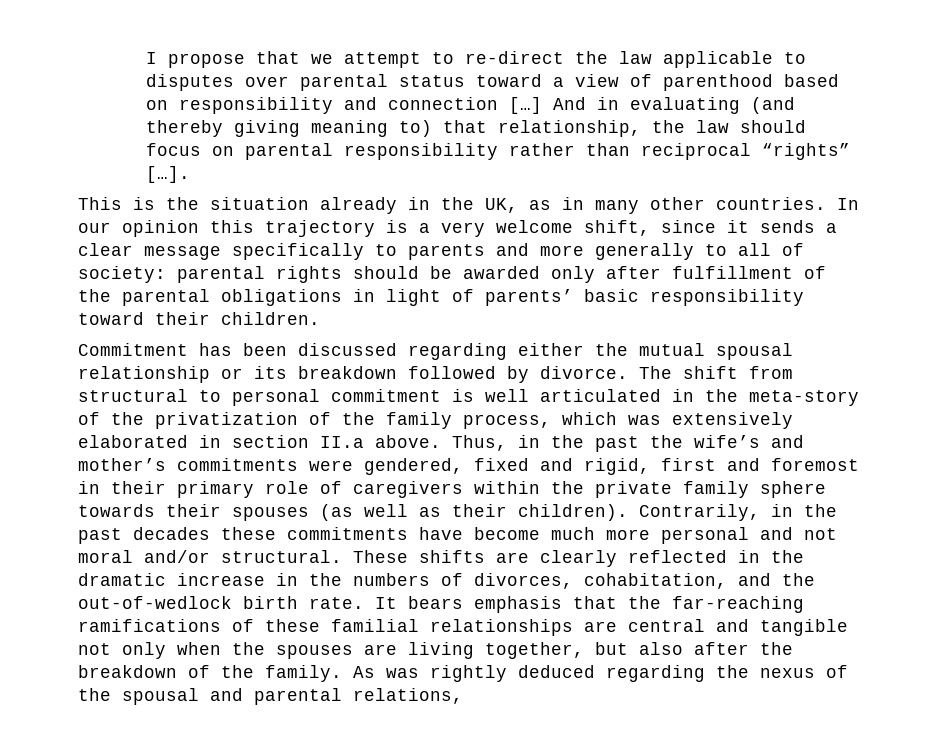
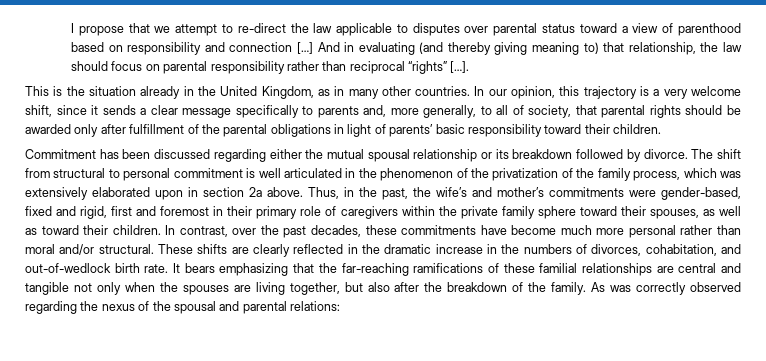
- This is the situation already in the UK, as in many other countries.
+ This is the situation already in the United Kingdom, as in many other countries.
- In our opinion this trajectory is a very welcome shift, since it sends a clear message specifically to parents and more generally to all of society: parental rights should be awarded only after fulfillment of the parental obligations in light of parents’ basic responsibility toward their children.
+ In our opinion, this trajectory is a very welcome shift, since it sends a clear message specifically to parents and, more generally, to all of society, that parental rights should be awarded only after fulfillment of the parental obligations in light of parents’ basic responsibility toward their children.
- The shift from structural to personal commitment is well articulated in the meta-story of the privatization of the family process, which was extensively elaborated in section II.a above.
+ The shift from structural to personal commitment is well articulated in the phenomenon of the privatization of the family process, which was extensively elaborated upon in section 2a above.
- Thus, in the past the wife’s and mother’s commitments were gendered, fixed and rigid, first and foremost in their primary role of caregivers within the private family sphere towards their spouses (as well as their children). Contrarily, in the past decades these commitments have become much more personal and not moral and/or structural.
+ Thus, in the past, the wife’s and mother’s commitments were gender-based, fixed and rigid, first and foremost in their primary role of caregivers within the private family sphere toward their spouses, as well as toward their children. In contrast, over the past decades, these commitments have become much more personal rather than moral and/or structural.
- These shifts are clearly reflected in the dramatic increase in the numbers of divorces, cohabitation, and the out-of-wedlock birth rate.
+ These shifts are clearly reflected in the dramatic increase in the numbers of divorces, cohabitation, and out-of-wedlock birth rate.
- It bears emphasis that the far-reaching ramifications of these familial relationships are central and tangible not only when the spouses are living together, but also after the breakdown of the family.
+ It bears emphasizing that the far-reaching ramifications of these familial relationships are central and tangible not only when the spouses are living together, but also after the breakdown of the family.
- As was rightly deduced regarding the nexus of the spousal and parental relations,
+ As was correctly observed regarding the nexus of the spousal and parental relations:

